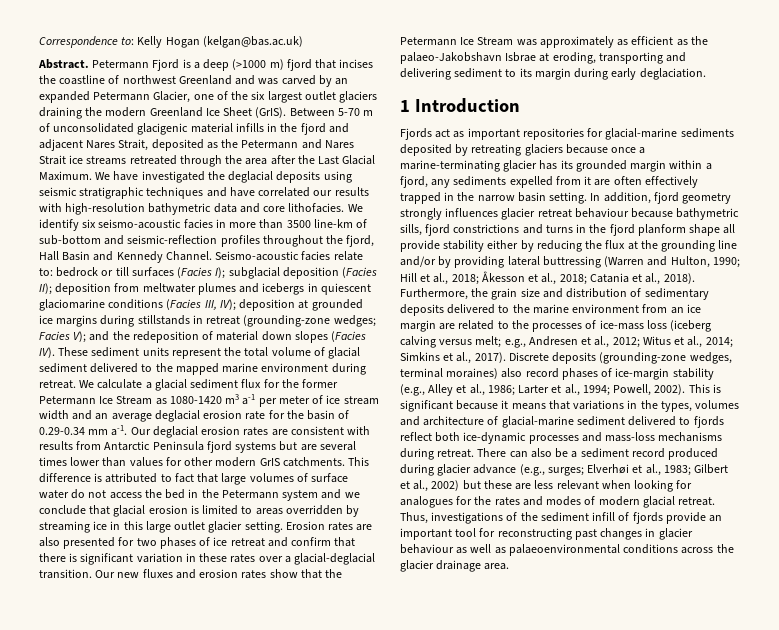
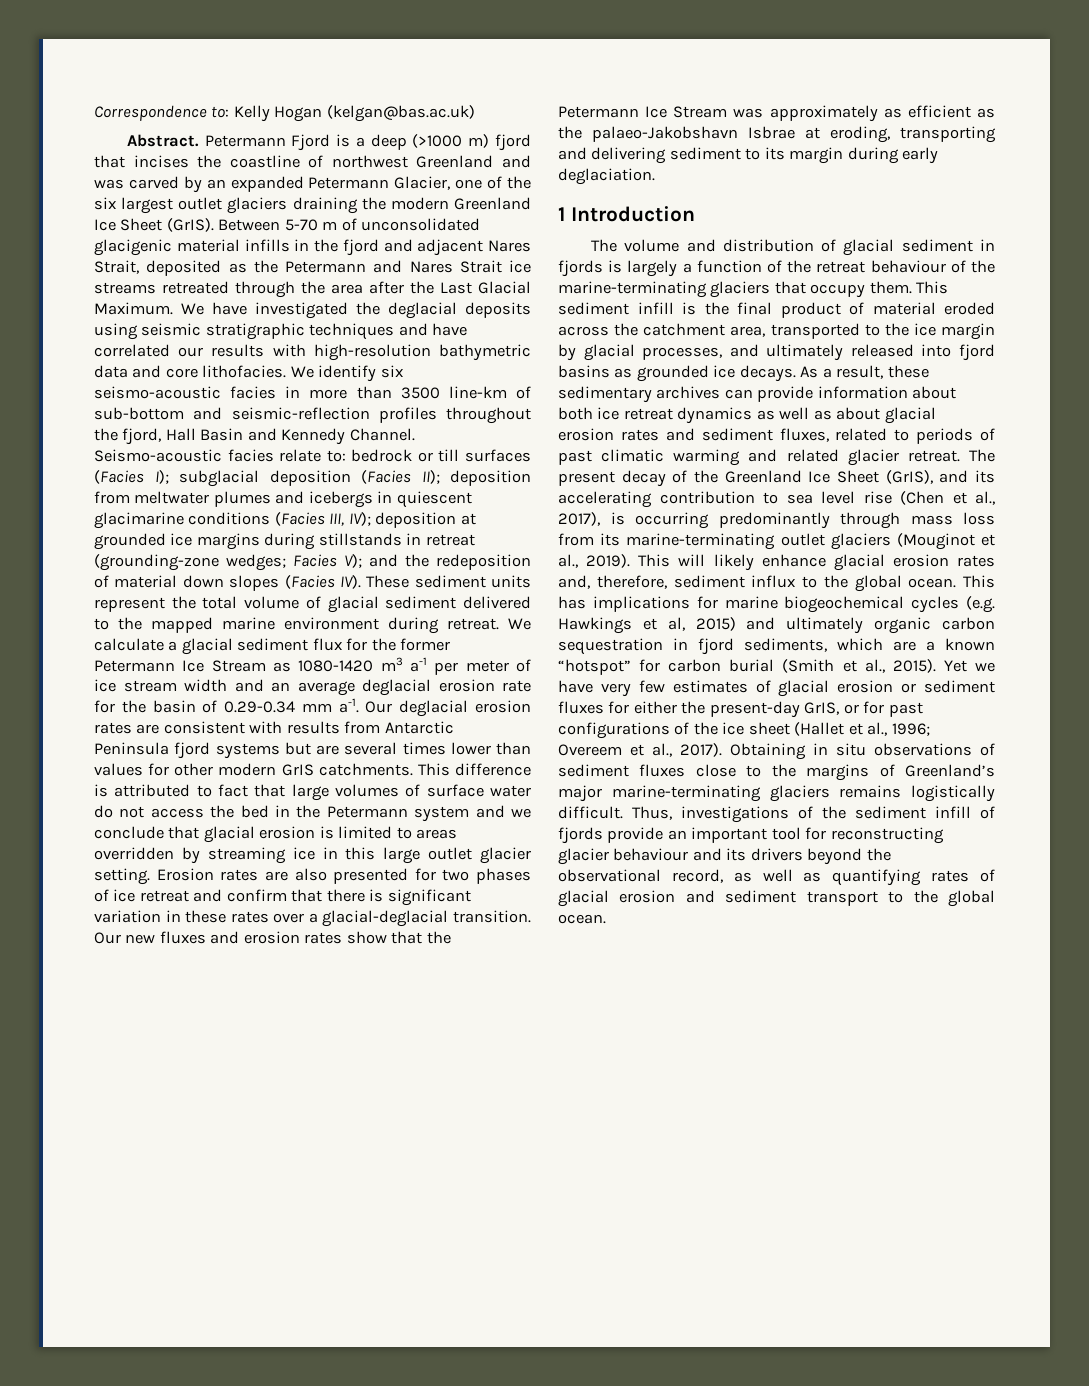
- deposition from meltwater plumes and icebergs in quiescent glaciomarine conditions (Facies III, IV);
+ deposition from meltwater plumes and icebergs in quiescent glacimarine conditions (Facies III, IV);
- Fjords act as important repositories for glacial-marine sediments deposited by retreating glaciers because once a marine-terminating glacier has its grounded margin within a fjord, any sediments expelled from it are often effectively trapped in the narrow basin setting. In addition, fjord geometry strongly influences glacier retreat behaviour because bathymetric sills, fjord constrictions and turns in the fjord planform shape all provide stability either by reducing the flux at the grounding line and/or by providing lateral buttressing (Warren and Hulton, 1990; Hill et al., 2018; Åkesson et al., 2018; Catania et al., 2018). Furthermore, the grain size and distribution of sedimentary deposits delivered to the marine environment from an ice margin are related to the processes of ice-mass loss (iceberg calving versus melt; e.g., Andresen et al., 2012; Witus et al., 2014; Simkins et al., 2017). Discrete deposits (grounding-zone wedges, terminal moraines) also record phases of ice-margin stability (e.g., Alley et al., 1986; Larter et al., 1994; Powell, 2002). This is significant because it means that variations in the types, volumes and architecture of glacial-marine sediment delivered to fjords reflect both ice-dynamic processes and mass-loss mechanisms during retreat. There can also be a sediment record produced during glacier advance (e.g., surges; Elverhøi et al., 1983; Gilbert et al., 2002) but these are less relevant when looking for analogues for the rates and modes of modern glacial retreat.
+ The volume and distribution of glacial sediment in fjords is largely a function of the retreat behaviour of the marine-terminating glaciers that occupy them. This sediment infill is the final product of material eroded across the catchment area, transported to the ice margin by glacial processes, and ultimately released into fjord basins as grounded ice decays. As a result, these sedimentary archives can provide information about both ice retreat dynamics as well as about glacial erosion rates and sediment fluxes, related to periods of past climatic warming and related glacier retreat. The present decay of the Greenland Ice Sheet (GrIS), and its accelerating contribution to sea level rise (Chen et al., 2017), is occurring predominantly through mass loss from its marine-terminating outlet glaciers (Mouginot et al., 2019). This will likely enhance glacial erosion rates and, therefore, sediment influx to the global ocean. This has implications for marine biogeochemical cycles (e.g. Hawkings et al, 2015) and ultimately organic carbon sequestration in fjord sediments, which are a known “hotspot” for carbon burial (Smith et al., 2015). Yet we have very few estimates of glacial erosion or sediment fluxes for either the present-day GrIS, or for past configurations of the ice sheet (Hallet et al., 1996; Overeem et al., 2017). Obtaining in situ observations of sediment fluxes close to the margins of Greenland’s major marine-terminating glaciers remains logistically difficult.
- Thus, investigations of the sediment infill of fjords provide an important tool for reconstructing past changes in glacier behaviour as well as palaeoenvironmental conditions across the glacier drainage area.
+ Thus, investigations of the sediment infill of fjords provide an important tool for reconstructing glacier behaviour and its drivers beyond the observational record, as well as quantifying rates of glacial erosion and sediment transport to the global ocean.

